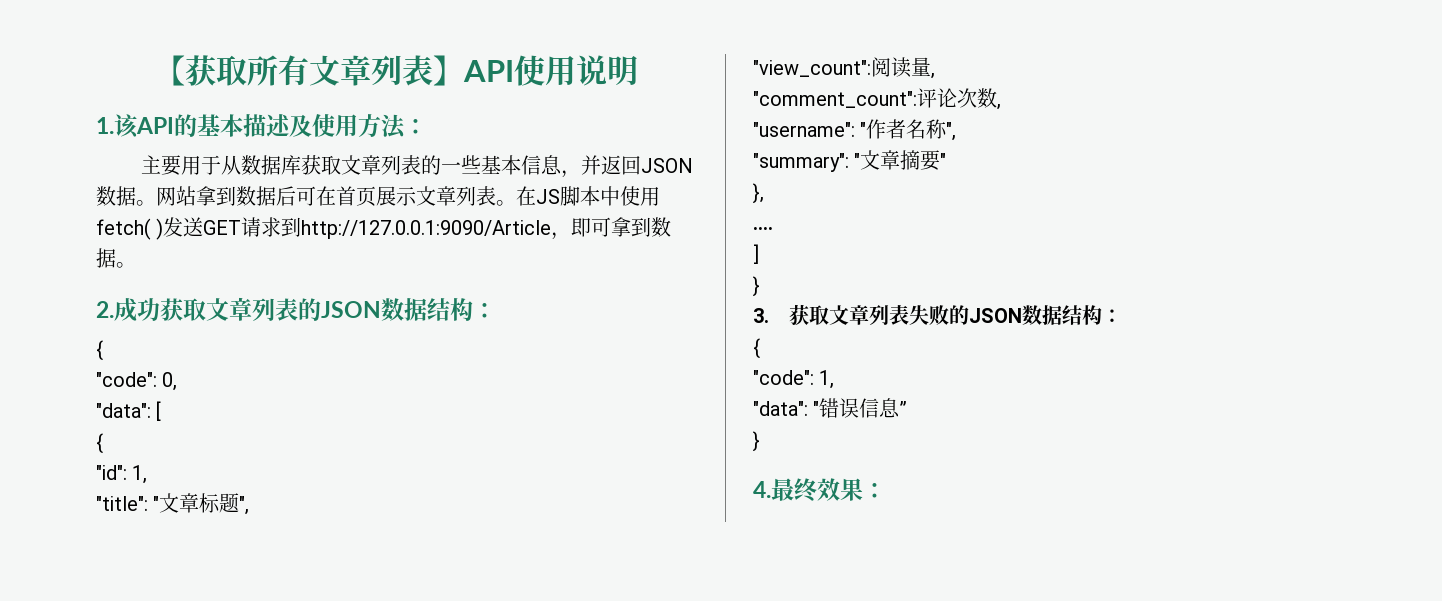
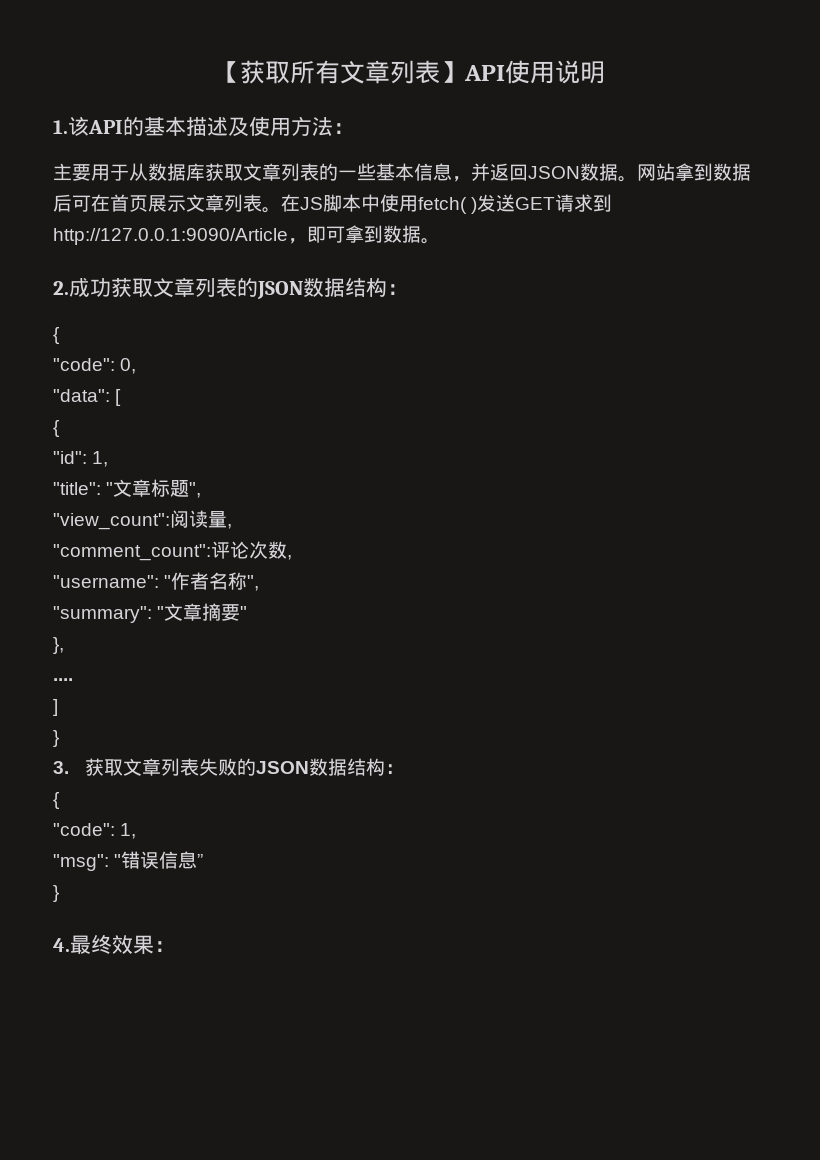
- "data": "错误信息”
+ "msg": "错误信息”

